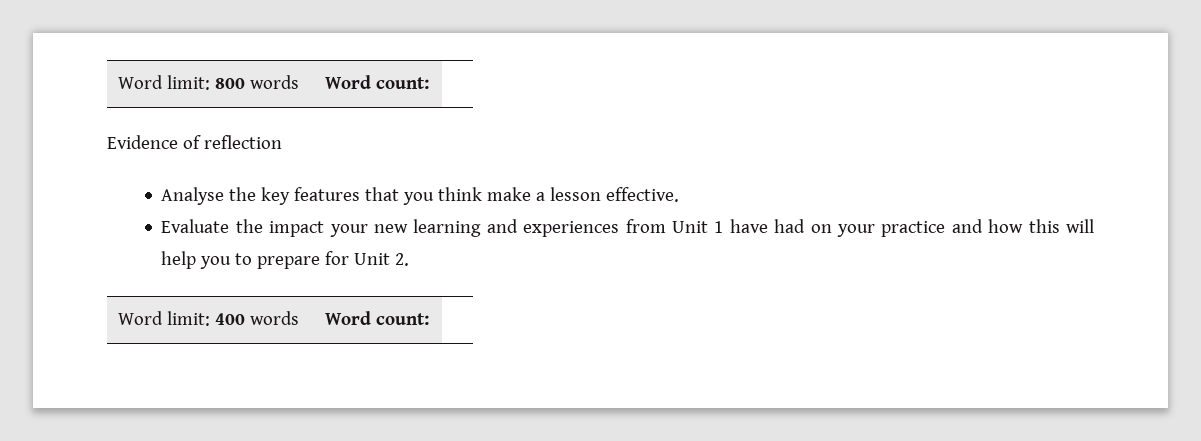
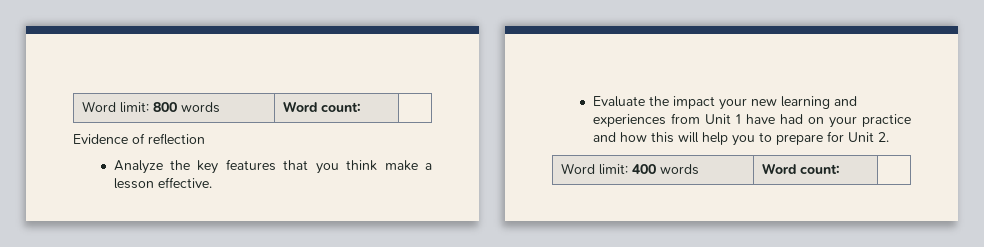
- Analyse the key features that you think make a lesson effective.
+ Analyze the key features that you think make a lesson effective.

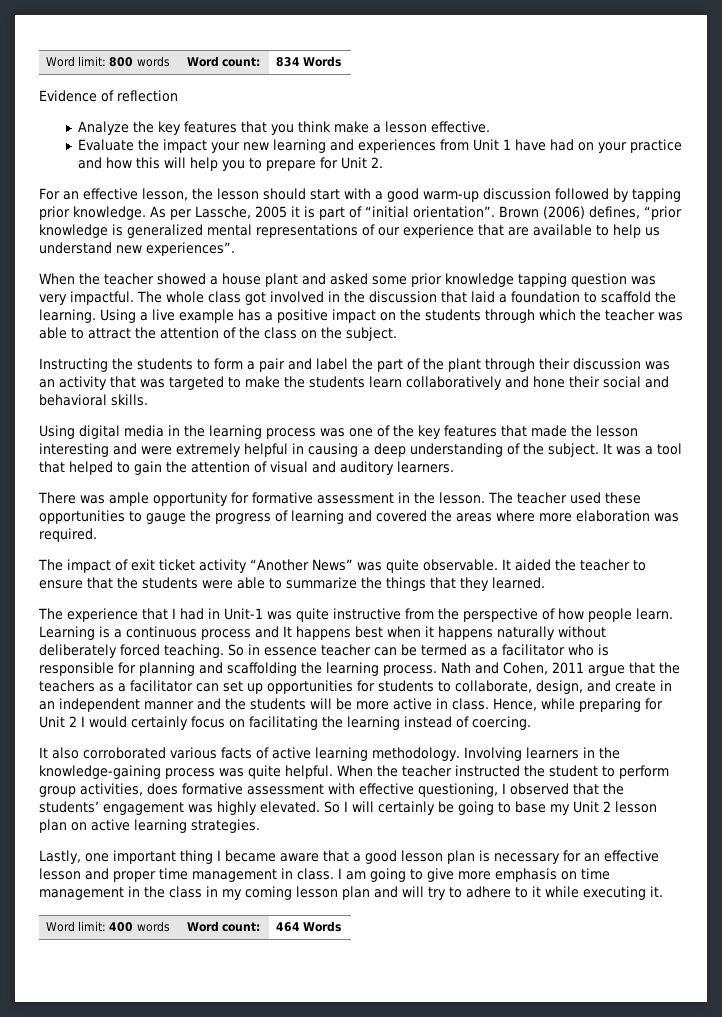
- Word limit: 800 words | Word count: |
+ Word limit: 800 words | Word count: | 834 Words
+ For an effective lesson, the lesson should start with a good warm-up discussion followed by tapping prior knowledge. As per Lassche, 2005 it is part of “initial orientation”. Brown (2006) defines, “prior knowledge is generalized mental representations of our experience that are available to help us understand new experiences”.
+ When the teacher showed a house plant and asked some prior knowledge tapping question was very impactful. The whole class got involved in the discussion that laid a foundation to scaffold the learning. Using a live example has a positive impact on the students through which the teacher was able to attract the attention of the class on the subject.
+ Instructing the students to form a pair and label the part of the plant through their discussion was an activity that was targeted to make the students learn collaboratively and hone their social and behavioral skills.
+ Using digital media in the learning process was one of the key features that made the lesson interesting and were extremely helpful in causing a deep understanding of the subject. It was a tool that helped to gain the attention of visual and auditory learners.
+ There was ample opportunity for formative assessment in the lesson. The teacher used these opportunities to gauge the progress of learning and covered the areas where more elaboration was required.
+ The impact of exit ticket activity “Another News” was quite observable. It aided the teacher to ensure that the students were able to summarize the things that they learned.
+ The experience that I had in Unit-1 was quite instructive from the perspective of how people learn. Learning is a continuous process and It happens best when it happens naturally without deliberately forced teaching. So in essence teacher can be termed as a facilitator who is responsible for planning and scaffolding the learning process. Nath and Cohen, 2011 argue that the teachers as a facilitator can set up opportunities for students to collaborate, design, and create in an independent manner and the students will be more active in class. Hence, while preparing for Unit 2 I would certainly focus on facilitating the learning instead of coercing.
+ It also corroborated various facts of active learning methodology. Involving learners in the knowledge-gaining process was quite helpful. When the teacher instructed the student to perform group activities, does formative assessment with effective questioning, I observed that the students’ engagement was highly elevated. So I will certainly be going to base my Unit 2 lesson plan on active learning strategies.
+ Lastly, one important thing I became aware that a good lesson plan is necessary for an effective lesson and proper time management in class. I am going to give more emphasis on time management in the class in my coming lesson plan and will try to adhere to it while executing it.
- Word limit: 400 words | Word count: |
+ Word limit: 400 words | Word count: | 464 Words

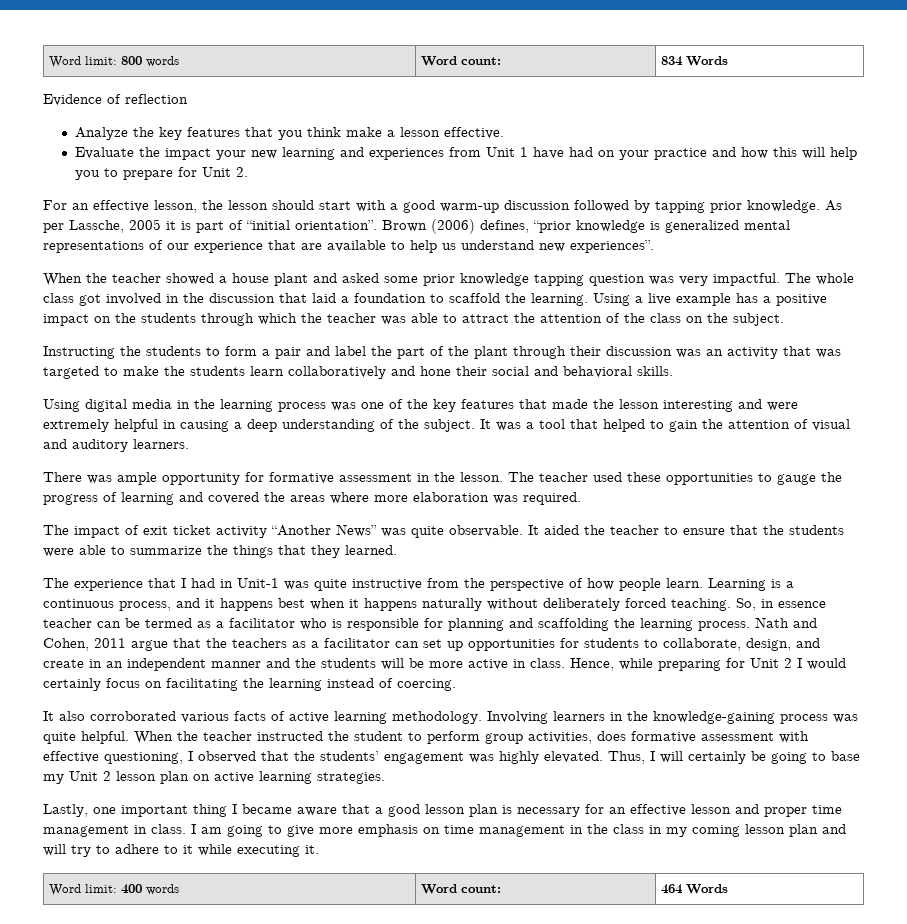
- Learning is a continuous process and It happens best when it happens naturally without deliberately forced teaching.
+ Learning is a continuous process, and it happens best when it happens naturally without deliberately forced teaching.
- So in essence teacher can be termed as a facilitator who is responsible for planning and scaffolding the learning process.
+ So, in essence teacher can be termed as a facilitator who is responsible for planning and scaffolding the learning process.
- So I will certainly be going to base my Unit 2 lesson plan on active learning strategies.
+ Thus, I will certainly be going to base my Unit 2 lesson plan on active learning strategies.

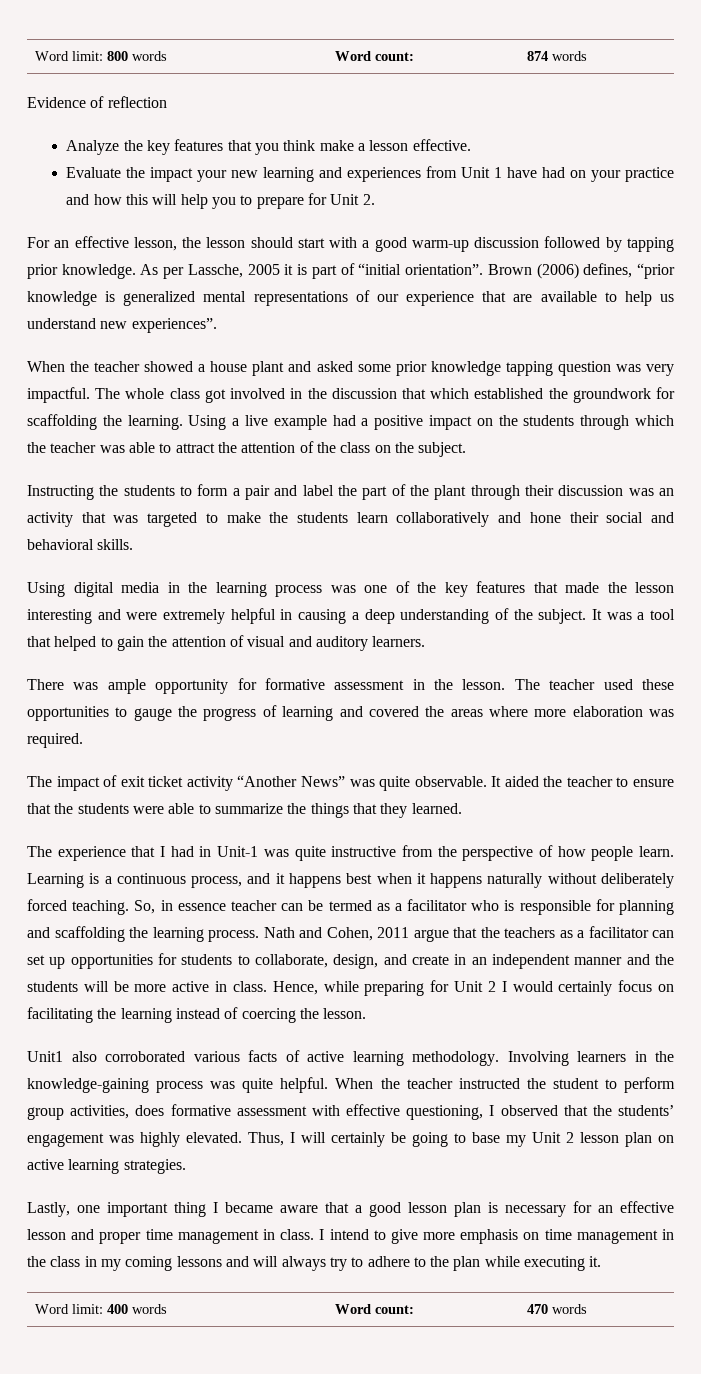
- Word limit: 800 words | Word count: | 834 Words
+ Word limit: 800 words | Word count: | 874 words
- The whole class got involved in the discussion that laid a foundation to scaffold the learning.
+ The whole class got involved in the discussion that which established the groundwork for scaffolding the learning.
- Using a live example has a positive impact on the students through which the teacher was able to attract the attention of the class on the subject.
+ Using a live example had a positive impact on the students through which the teacher was able to attract the attention of the class on the subject.
- Hence, while preparing for Unit 2 I would certainly focus on facilitating the learning instead of coercing.
- It also corroborated various facts of active learning methodology.
+ Hence, while preparing for Unit 2 I would certainly focus on facilitating the learning instead of coercing the lesson.
+ Unit1 also corroborated various facts of active learning methodology.
- I am going to give more emphasis on time management in the class in my coming lesson plan and will try to adhere to it while executing it.
+ I intend to give more emphasis on time management in the class in my coming lessons and will always try to adhere to the plan while executing it.
- Word limit: 400 words | Word count: | 464 Words
+ Word limit: 400 words | Word count: | 470 words

